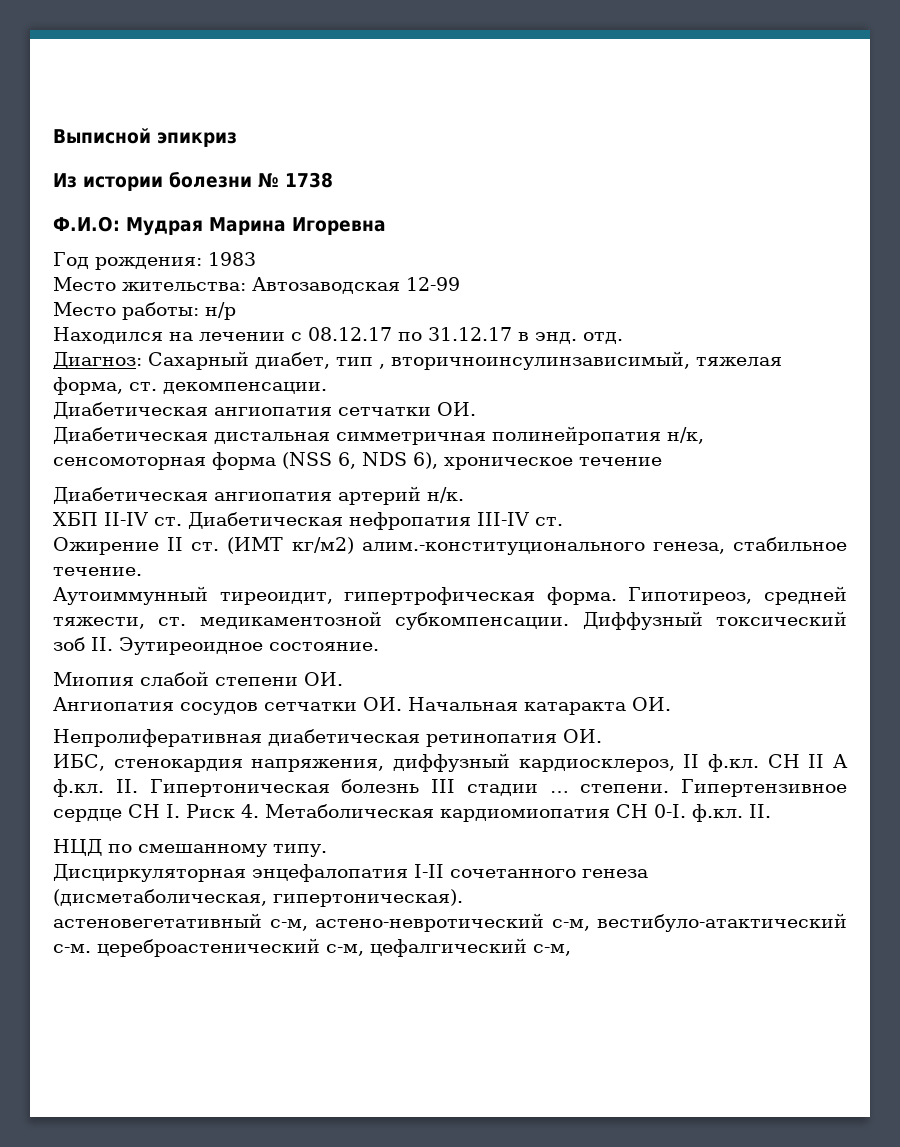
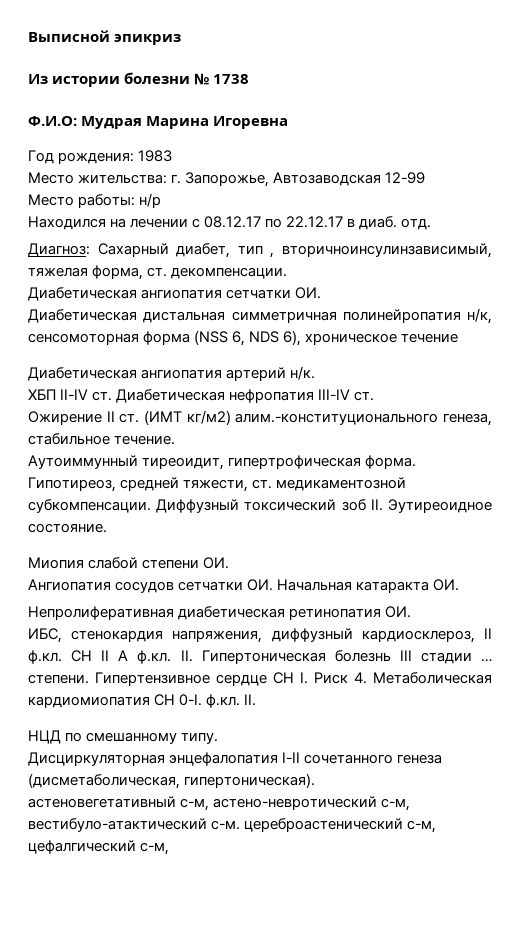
- Место жительства: Автозаводская 12-99
+ Место жительства: г. Запорожье, Автозаводская 12-99
- Находился на лечении с 08.12.17 по 31.12.17 в энд. отд.
+ Находился на лечении с 08.12.17 по 22.12.17 в диаб. отд.

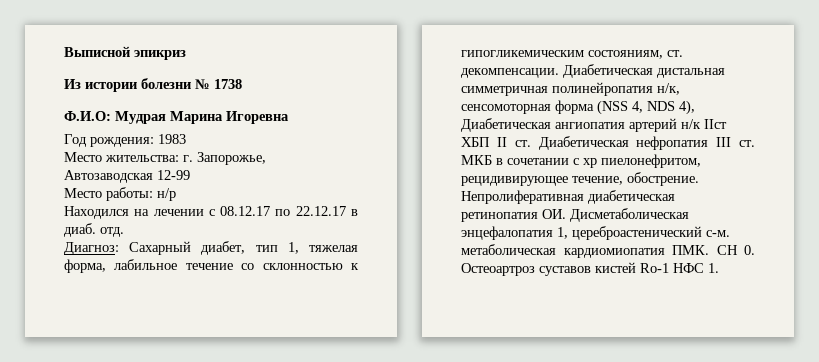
- Диагноз: Сахарный диабет, тип , вторичноинсулинзависимый, тяжелая форма, ст. декомпенсации.
- Диабетическая ангиопатия сетчатки ОИ.
- Диабетическая дистальная симметричная полинейропатия н/к, сенсомоторная форма (NSS 6, NDS 6), хроническое течение
- Диабетическая ангиопатия артерий н/к.
- ХБП II-IV ст. Диабетическая нефропатия III-IV ст.
- Ожирение II ст. (ИМТ кг/м2) алим.-конституционального генеза, стабильное течение.
- Аутоиммунный тиреоидит, гипертрофическая форма. Гипотиреоз, средней тяжести, ст. медикаментозной субкомпенсации. Диффузный токсический зоб II. Эутиреоидное состояние.
- Миопия слабой степени ОИ.
- Ангиопатия сосудов сетчатки ОИ. Начальная катаракта ОИ.
- Непролиферативная диабетическая ретинопатия ОИ.
- ИБС, стенокардия напряжения, диффузный кардиосклероз, II ф.кл. СН II А ф.кл. II. Гипертоническая болезнь III стадии … степени. Гипертензивное сердце СН I. Риск 4. Метаболическая кардиомиопатия СН 0-I. ф.кл. II.
- НЦД по смешанному типу.
- Дисциркуляторная энцефалопатия I-II сочетанного генеза (дисметаболическая, гипертоническая).
- астеновегетативный с-м, астено-невротический с-м, вестибуло-атактический с-м. цереброастенический с-м, цефалгический с-м,
+ Диагноз: Сахарный диабет, тип 1, тяжелая форма, лабильное течение со склонностью к гипогликемическим состояниям, ст. декомпенсации. Диабетическая дистальная симметричная полинейропатия н/к, сенсомоторная форма (NSS 4, NDS 4), Диабетическая ангиопатия артерий н/к IIcт ХБП II ст. Диабетическая нефропатия III ст. МКБ в сочетании с хр пиелонефритом, рецидивирующее течение, обострение. Непролиферативная диабетическая ретинопатия ОИ. Дисметаболическая энцефалопатия 1, цереброастенический с-м. метаболическая кардиомиопатия ПМК. СН 0. Остеоартроз суставов кистей Ro-1 НФС 1.

